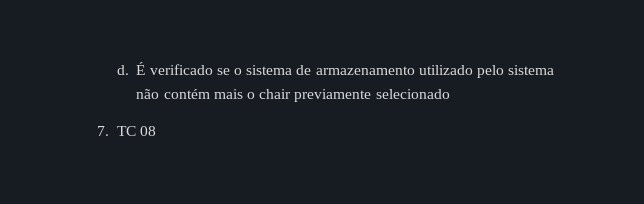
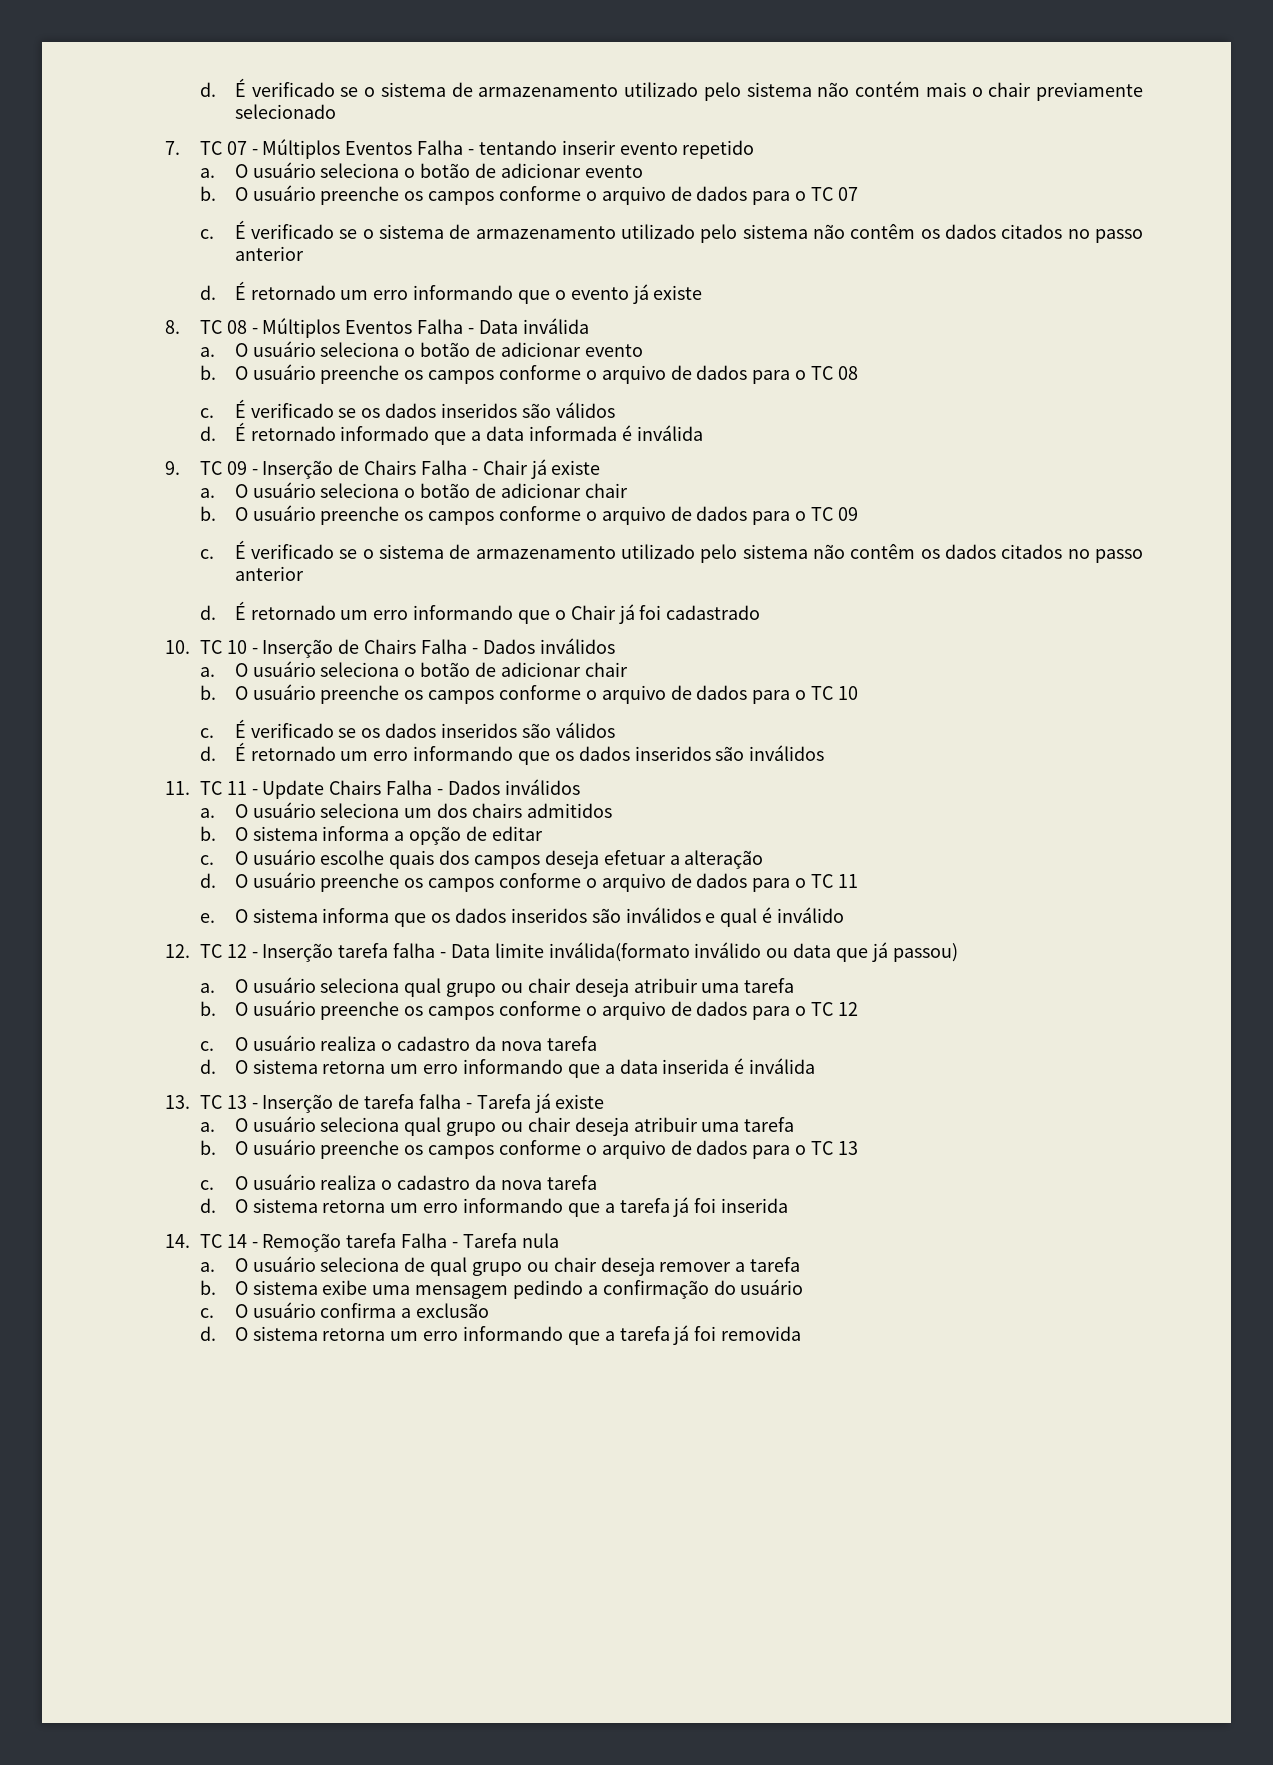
- 7. TC 08
+ 7. TC 07 - Múltiplos Eventos Falha - tentando inserir evento repetido
+ a. O usuário seleciona o botão de adicionar evento
+ b. O usuário preenche os campos conforme o arquivo de dados para o TC 07
+ c. É verificado se o sistema de armazenamento utilizado pelo sistema não contêm os dados citados no passo anterior
+ d. É retornado um erro informando que o evento já existe
+ 8. TC 08 - Múltiplos Eventos Falha - Data inválida
+ a. O usuário seleciona o botão de adicionar evento
+ b. O usuário preenche os campos conforme o arquivo de dados para o TC 08
+ c. É verificado se os dados inseridos são válidos
+ d. É retornado informado que a data informada é inválida
+ 9. TC 09 - Inserção de Chairs Falha - Chair já existe
+ a. O usuário seleciona o botão de adicionar chair
+ b. O usuário preenche os campos conforme o arquivo de dados para o TC 09
+ c. É verificado se o sistema de armazenamento utilizado pelo sistema não contêm os dados citados no passo anterior
+ d. É retornado um erro informando que o Chair já foi cadastrado
+ 10. TC 10 - Inserção de Chairs Falha - Dados inválidos
+ a. O usuário seleciona o botão de adicionar chair
+ b. O usuário preenche os campos conforme o arquivo de dados para o TC 10
+ c. É verificado se os dados inseridos são válidos
+ d. É retornado um erro informando que os dados inseridos são inválidos
+ 11. TC 11 - Update Chairs Falha - Dados inválidos
+ a. O usuário seleciona um dos chairs admitidos
+ b. O sistema informa a opção de editar
+ c. O usuário escolhe quais dos campos deseja efetuar a alteração
+ d. O usuário preenche os campos conforme o arquivo de dados para o TC 11
+ e. O sistema informa que os dados inseridos são inválidos e qual é inválido
+ 12. TC 12 - Inserção tarefa falha - Data limite inválida(formato inválido ou data que já passou)
+ a. O usuário seleciona qual grupo ou chair deseja atribuir uma tarefa
+ b. O usuário preenche os campos conforme o arquivo de dados para o TC 12
+ c. O usuário realiza o cadastro da nova tarefa
+ d. O sistema retorna um erro informando que a data inserida é inválida
+ 13. TC 13 - Inserção de tarefa falha - Tarefa já existe
+ a. O usuário seleciona qual grupo ou chair deseja atribuir uma tarefa
+ b. O usuário preenche os campos conforme o arquivo de dados para o TC 13
+ c. O usuário realiza o cadastro da nova tarefa
+ d. O sistema retorna um erro informando que a tarefa já foi inserida
+ 14. TC 14 - Remoção tarefa Falha - Tarefa nula
+ a. O usuário seleciona de qual grupo ou chair deseja remover a tarefa
+ b. O sistema exibe uma mensagem pedindo a confirmação do usuário
+ c. O usuário confirma a exclusão
+ d. O sistema retorna um erro informando que a tarefa já foi removida

